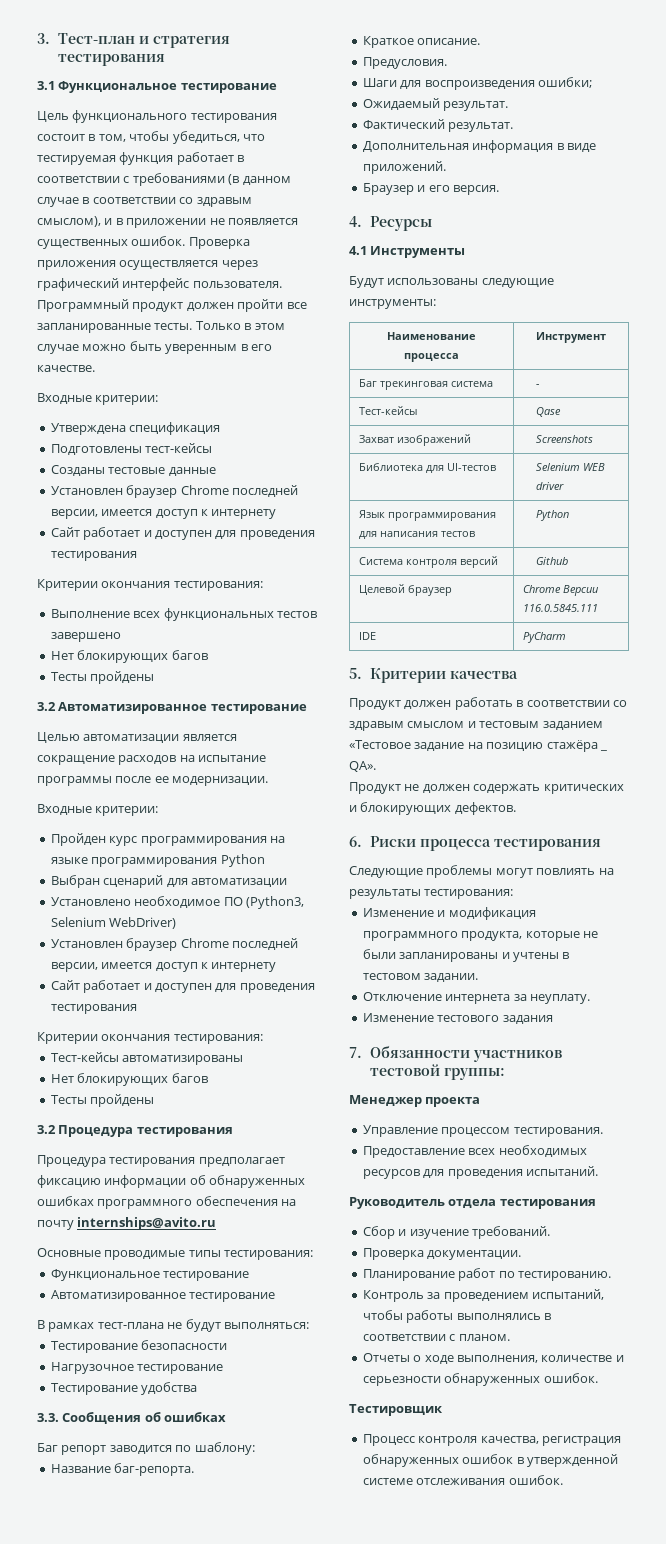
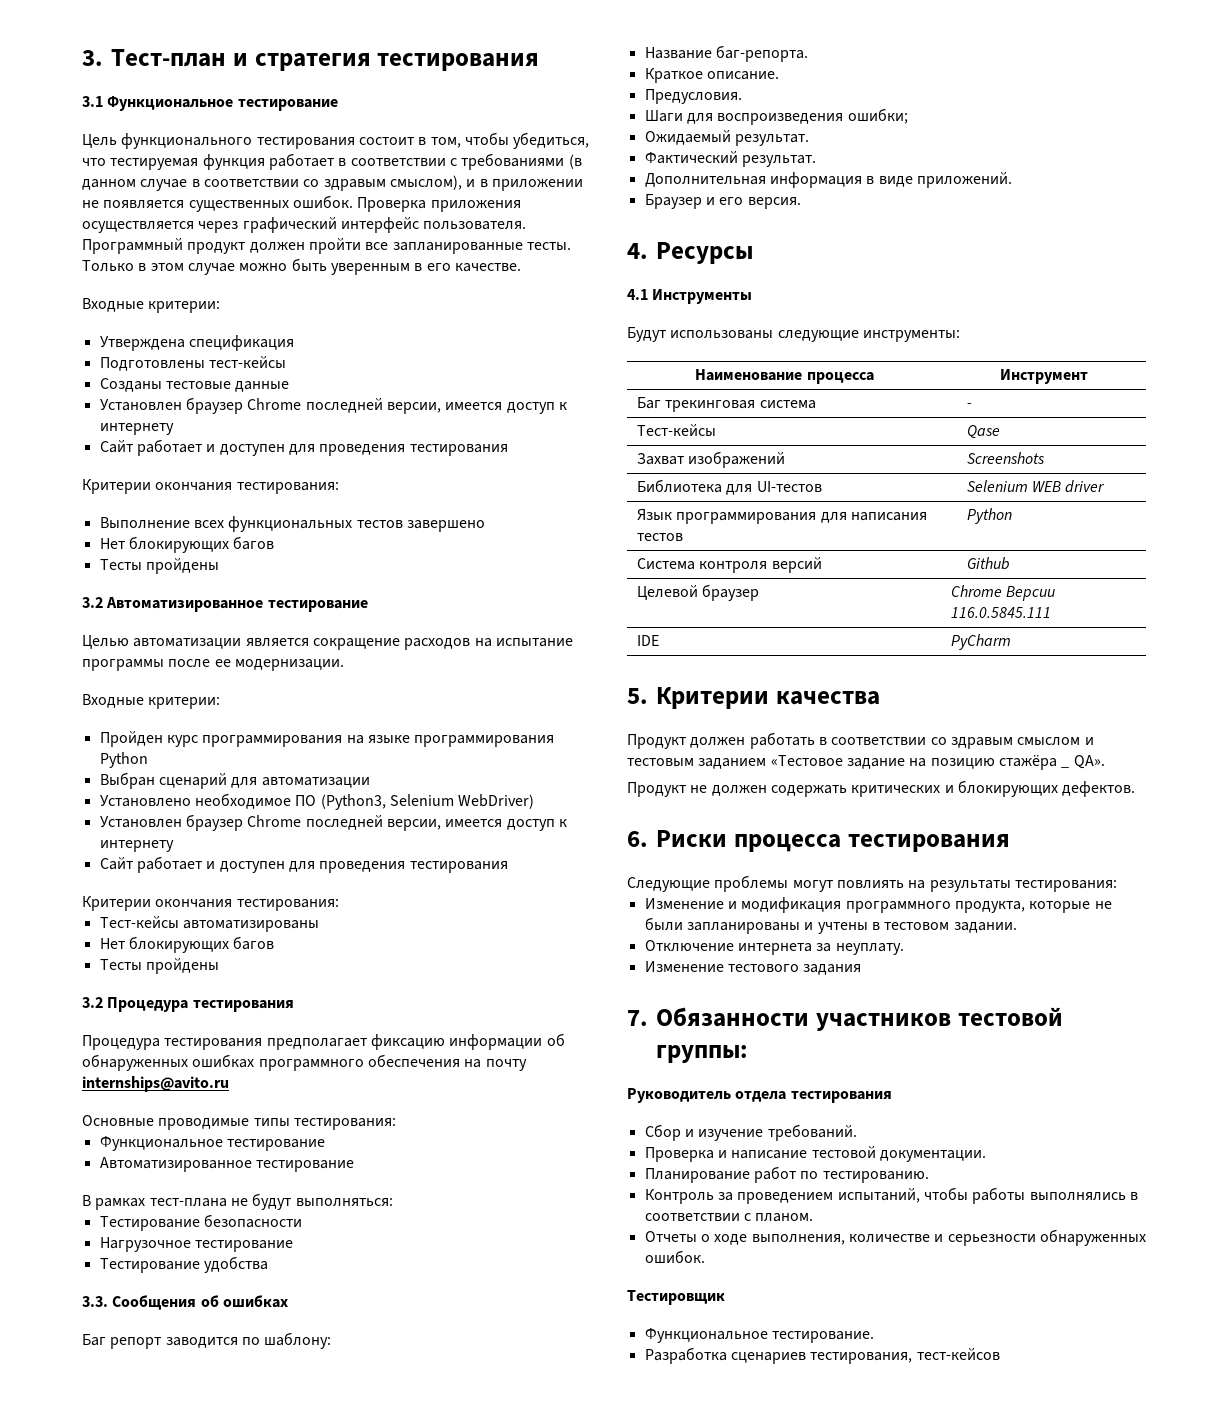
- Менеджер проекта
- Управление процессом тестирования.
- Предоставление всех необходимых ресурсов для проведения испытаний.
- Проверка документации.
+ Проверка и написание тестовой документации.
- Процесс контроля качества, регистрация обнаруженных ошибок в утвержденной системе отслеживания ошибок.
+ Функциональное тестирование.
+ Разработка сценариев тестирования, тест-кейсов

